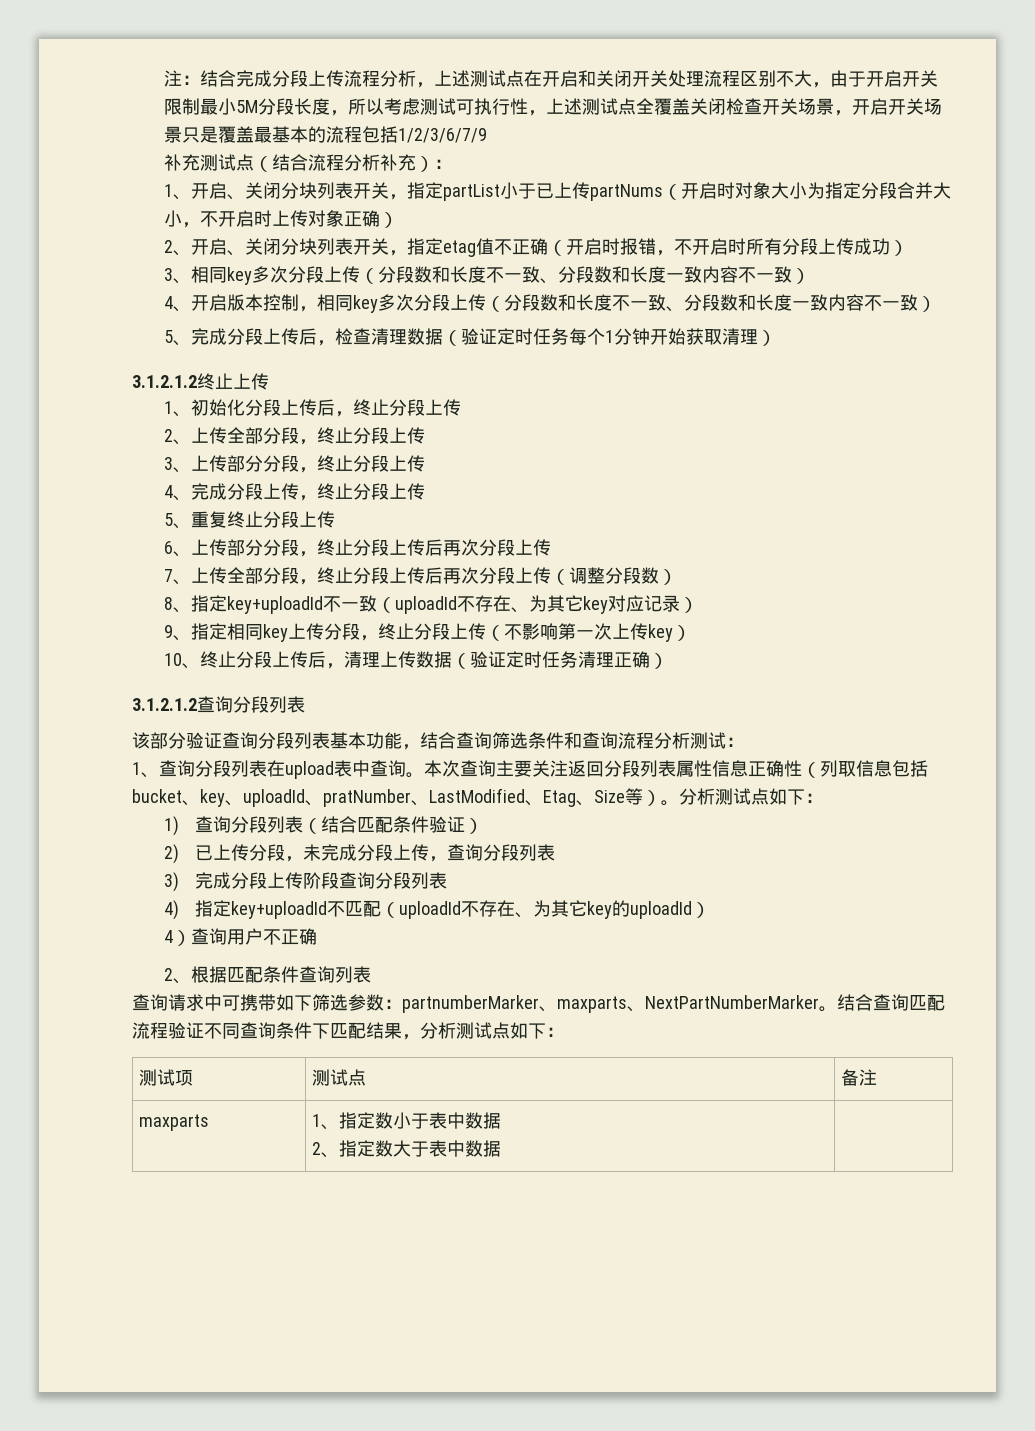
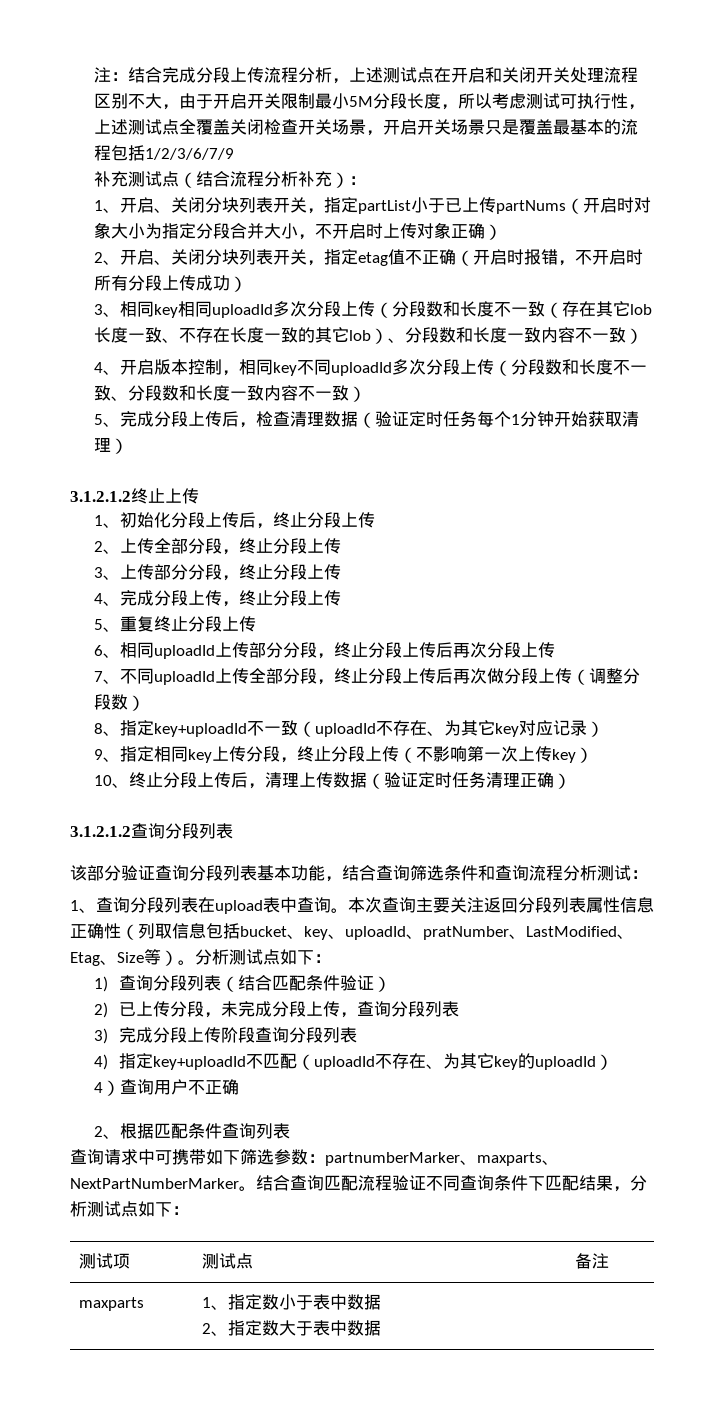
- 3、相同key多次分段上传（分段数和长度不一致、分段数和长度一致内容不一致）
+ 3、相同key相同uploadId多次分段上传（分段数和长度不一致（存在其它lob长度一致、不存在长度一致的其它lob）、分段数和长度一致内容不一致）
- 4、开启版本控制，相同key多次分段上传（分段数和长度不一致、分段数和长度一致内容不一致）
+ 4、开启版本控制，相同key不同uploadId多次分段上传（分段数和长度不一致、分段数和长度一致内容不一致）
- 6、上传部分分段，终止分段上传后再次分段上传
+ 6、相同uploadId上传部分分段，终止分段上传后再次分段上传
- 7、上传全部分段，终止分段上传后再次分段上传（调整分段数）
+ 7、不同uploadId上传全部分段，终止分段上传后再次做分段上传（调整分段数）

